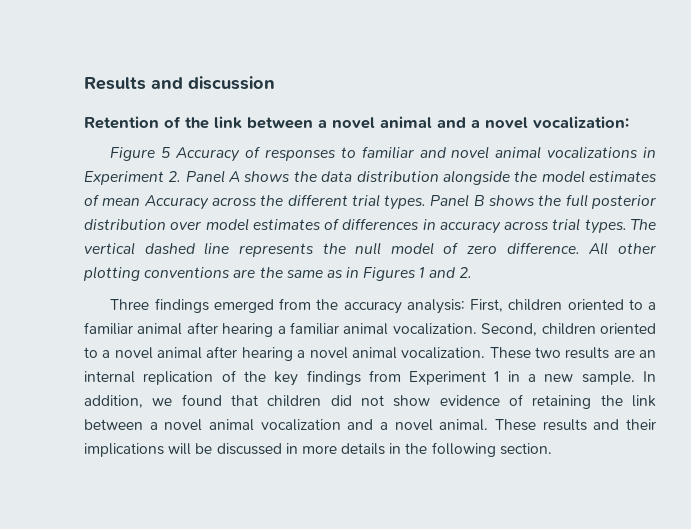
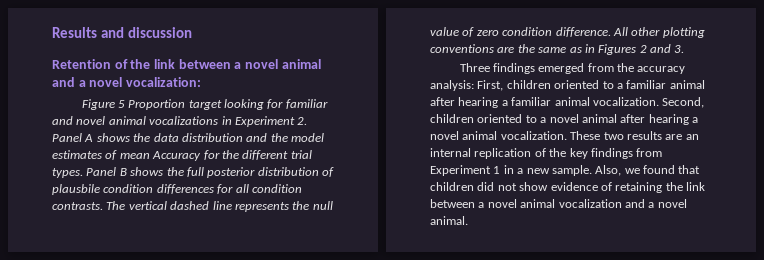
- Figure 5 Accuracy of responses to familiar and novel animal vocalizations in Experiment 2. Panel A shows the data distribution alongside the model estimates of mean Accuracy across the different trial types.
+ Figure 5 Proportion target looking for familiar and novel animal vocalizations in Experiment 2. Panel A shows the data distribution and the model estimates of mean Accuracy for the different trial types.
- Panel B shows the full posterior distribution over model estimates of differences in accuracy across trial types.
+ Panel B shows the full posterior distribution of plausbile condition differences for all condition contrasts.
- The vertical dashed line represents the null model of zero difference.
+ The vertical dashed line represents the null value of zero condition difference.
- All other plotting conventions are the same as in Figures 1 and 2.
+ All other plotting conventions are the same as in Figures 2 and 3.
- In addition, we found that children did not show evidence of retaining the link between a novel animal vocalization and a novel animal. These results and their implications will be discussed in more details in the following section.
+ Also, we found that children did not show evidence of retaining the link between a novel animal vocalization and a novel animal.

